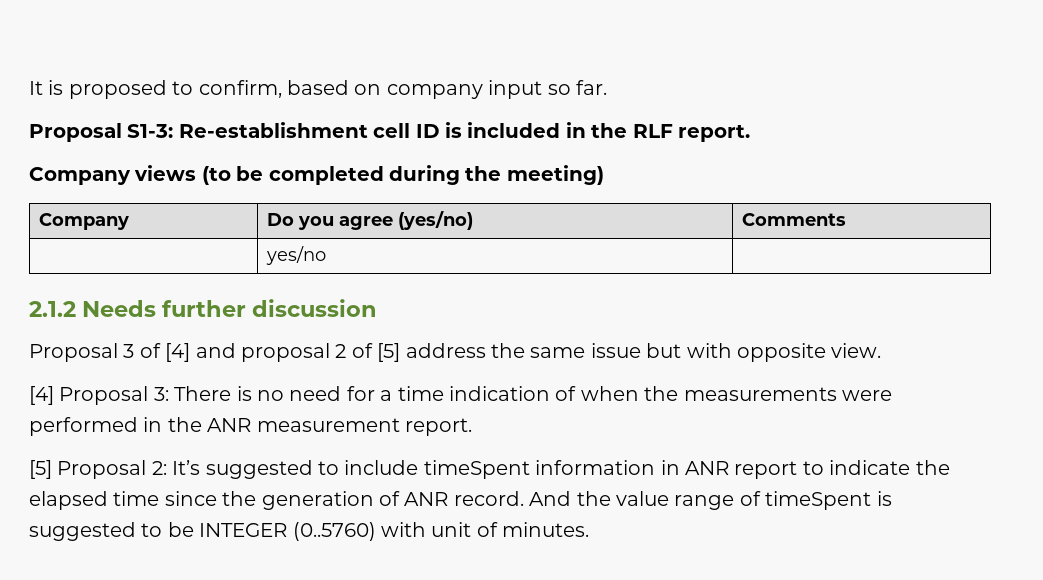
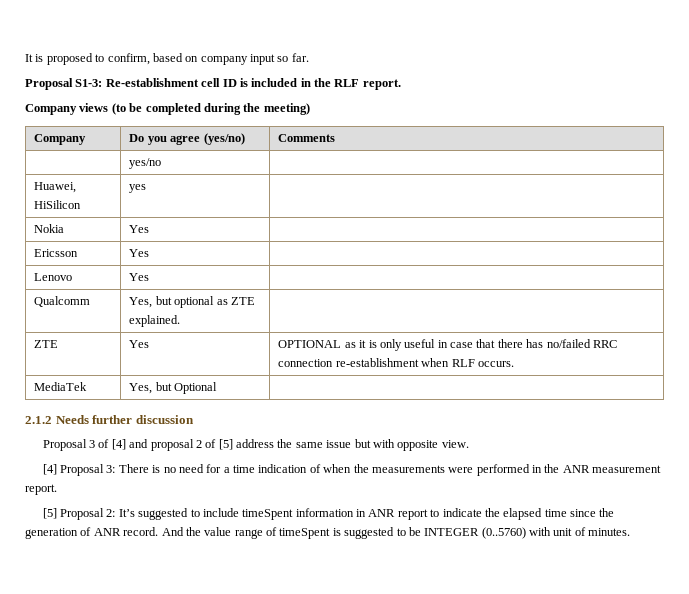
+ Huawei, HiSilicon | yes |
+ Nokia | Yes |
+ Ericsson | Yes |
+ Lenovo | Yes |
+ Qualcomm | Yes, but optional as ZTE explained. |
+ ZTE | Yes | OPTIONAL as it is only useful in case that there has no/failed RRC connection re-establishment when RLF occurs.
+ MediaTek | Yes, but Optional |

